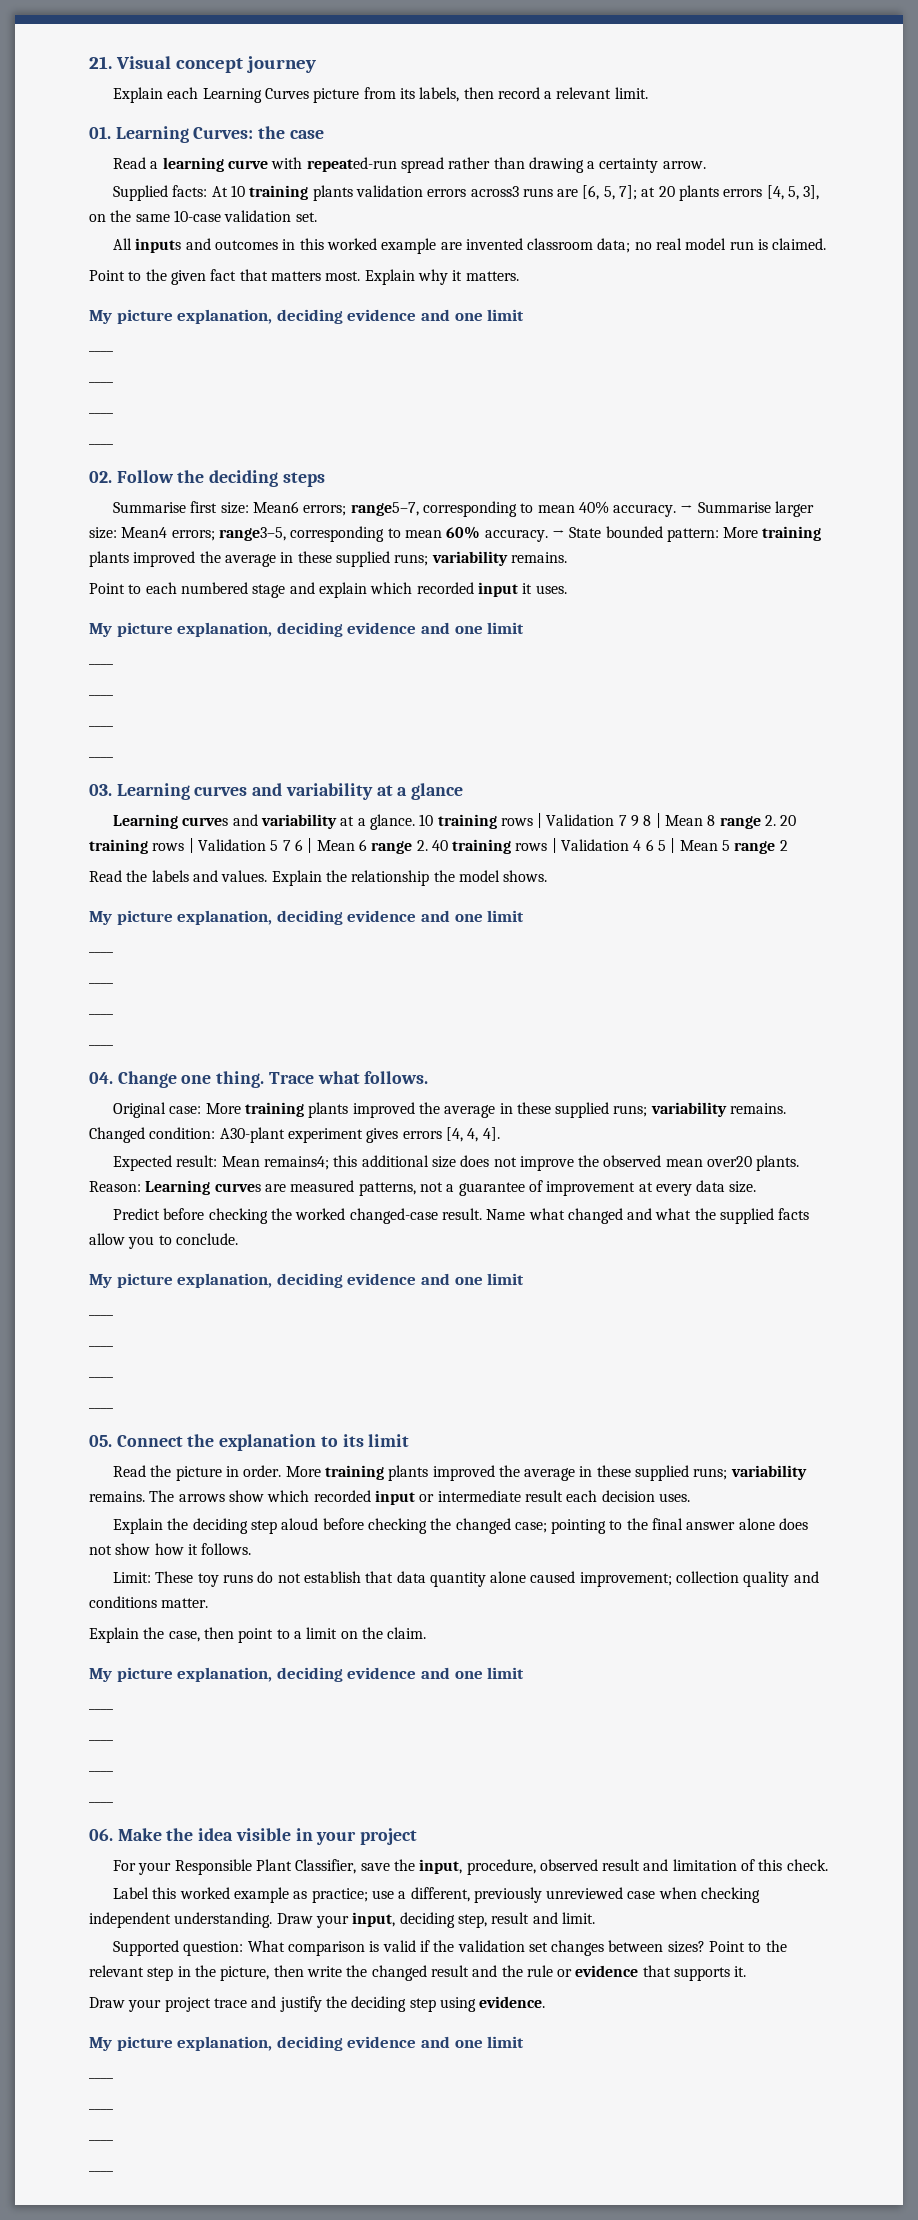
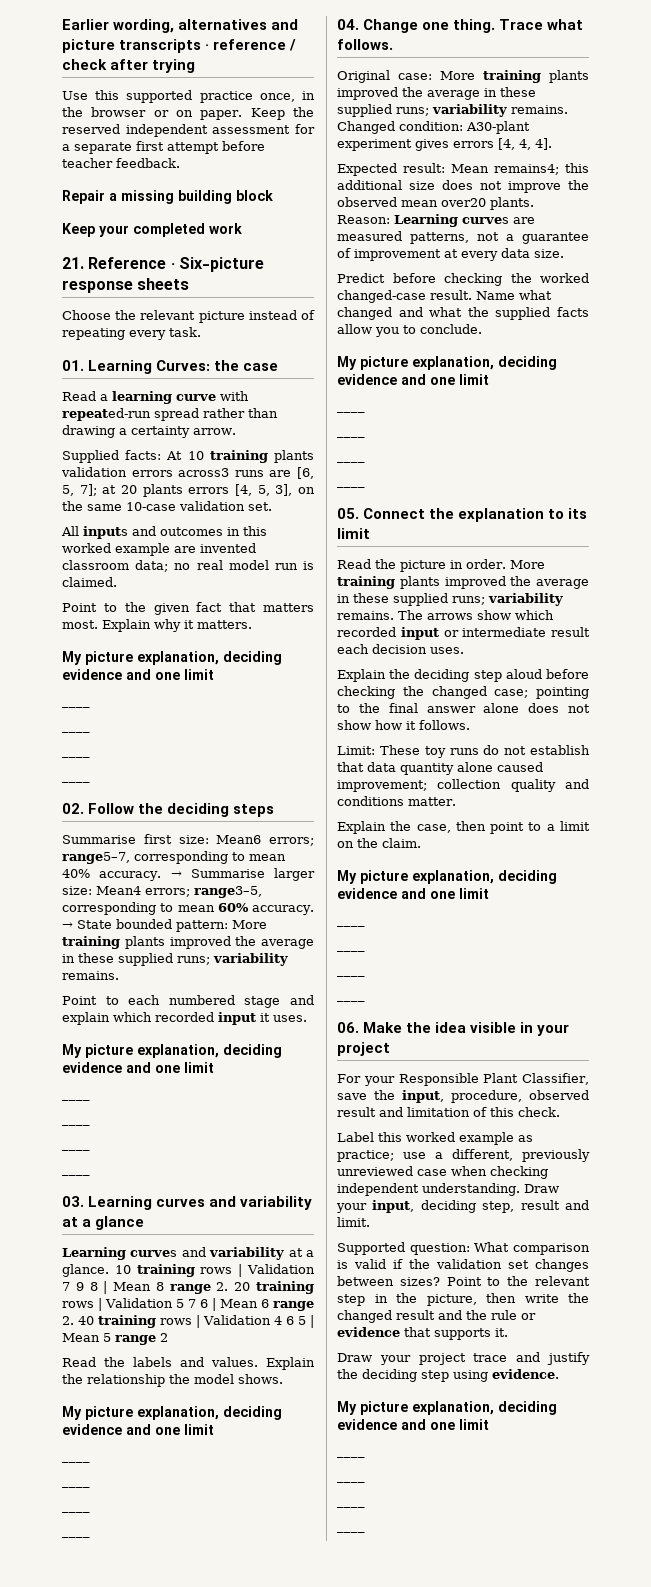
- 21. Visual concept journey
- Explain each Learning Curves picture from its labels, then record a relevant limit.
+ Earlier wording, alternatives and picture transcripts · reference / check after trying
+ Use this supported practice once, in the browser or on paper. Keep the reserved independent assessment for a separate first attempt before teacher feedback.
+ Repair a missing building block
+ Keep your completed work
+ 21. Reference · Six-picture response sheets
+ Choose the relevant picture instead of repeating every task.

